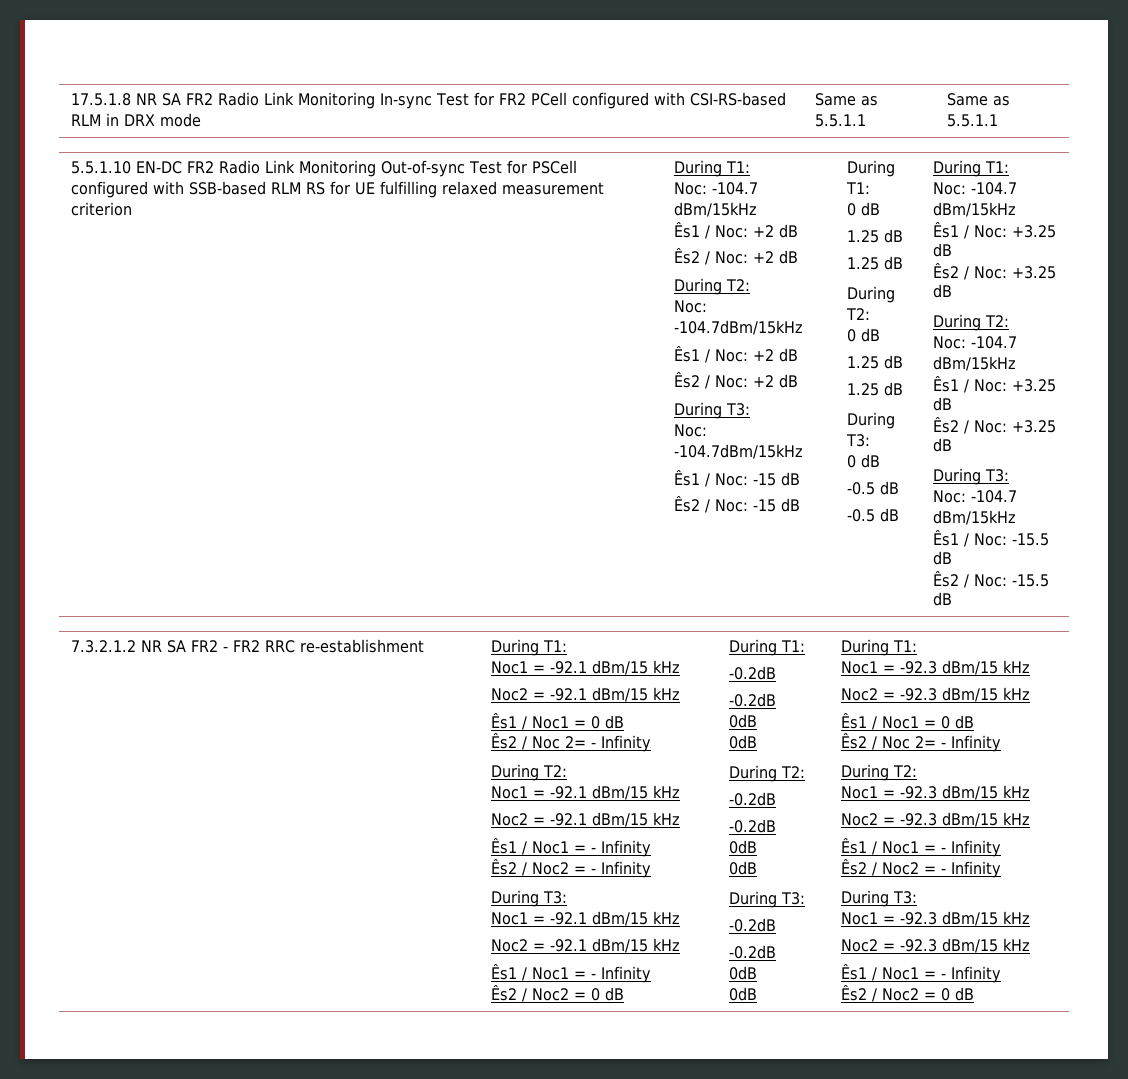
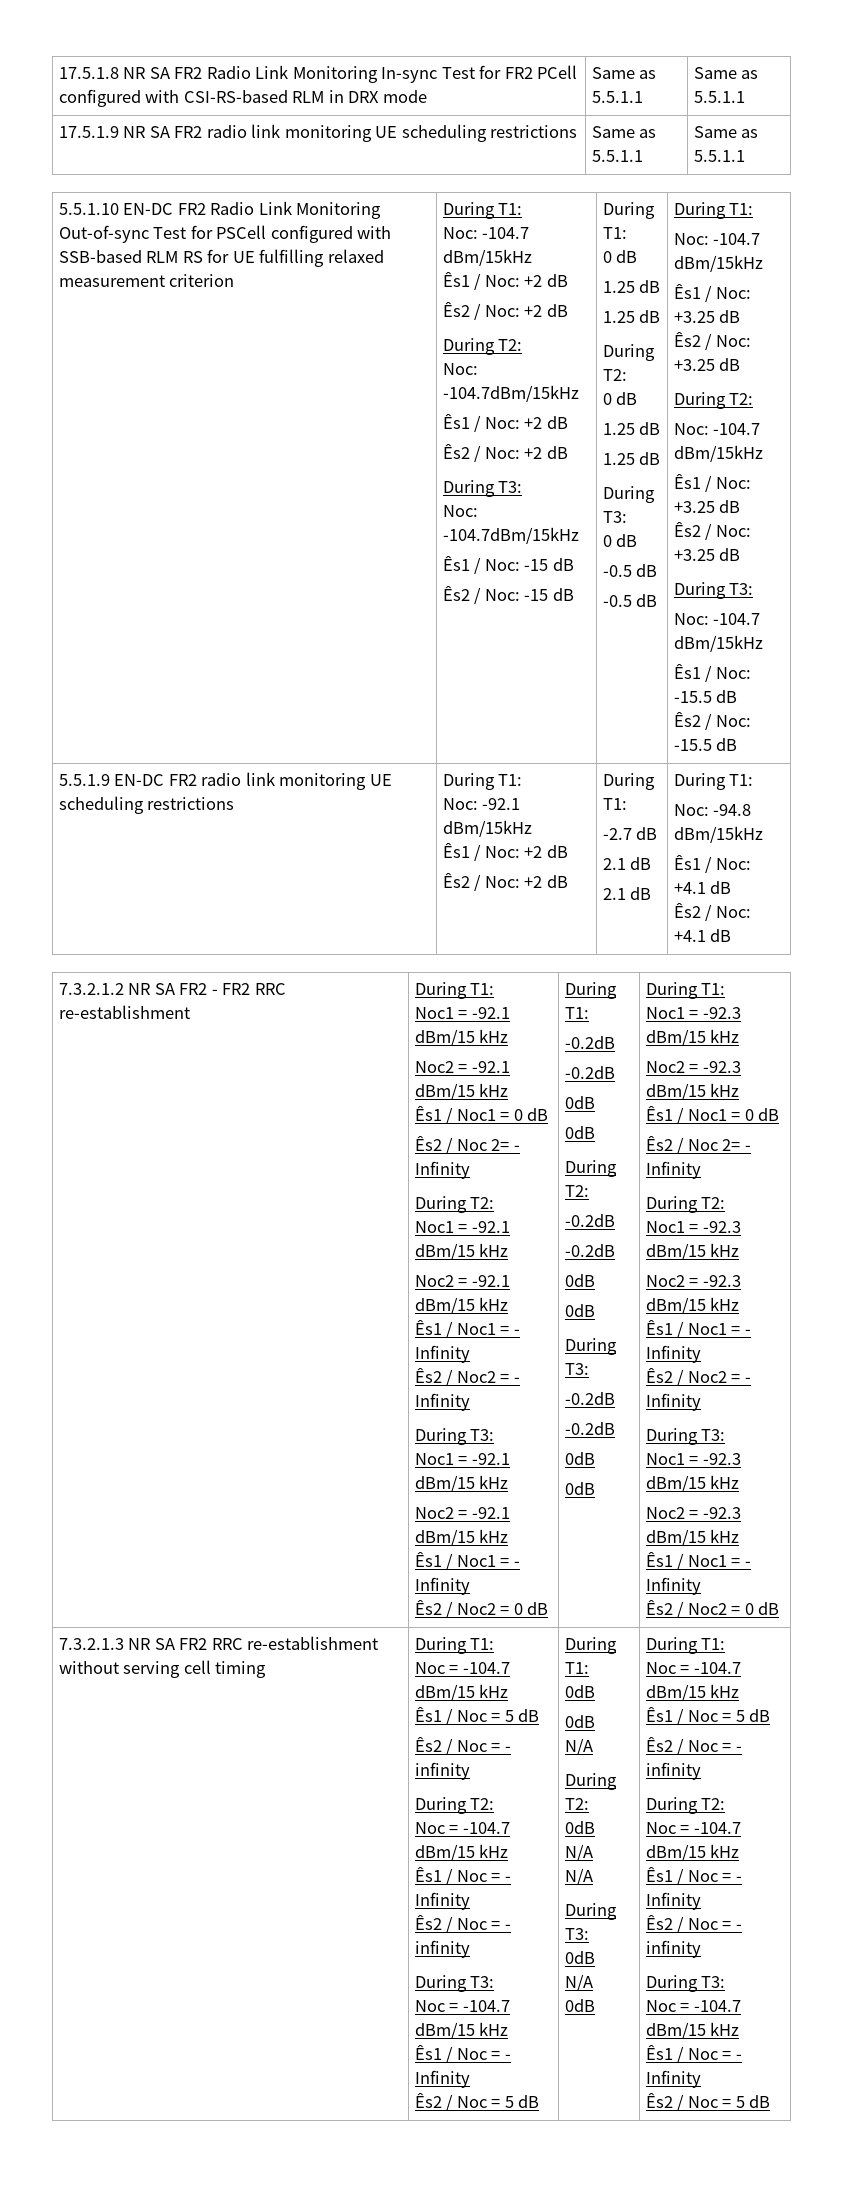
+ 17.5.1.9 NR SA FR2 radio link monitoring UE scheduling restrictions | Same as 5.5.1.1 | Same as 5.5.1.1
+ 5.5.1.9 EN-DC FR2 radio link monitoring UE scheduling restrictions | During T1:
+ Noc: -92.1 dBm/15kHz
+ Ês1 / Noc: +2 dB
+ Ês2 / Noc: +2 dB | During T1:
+ -2.7 dB
+ 2.1 dB
+ 2.1 dB | During T1:
+ Noc: -94.8 dBm/15kHz
+ Ês1 / Noc: +4.1 dB
+ Ês2 / Noc: +4.1 dB
+ 7.3.2.1.3 NR SA FR2 RRC re-establishment without serving cell timing | During T1:
+ Noc = -104.7 dBm/15 kHz
+ Ês1 / Noc = 5 dB
+ Ês2 / Noc = - infinity
+ During T2:
+ Noc = -104.7 dBm/15 kHz
+ Ês1 / Noc = - Infinity
+ Ês2 / Noc = - infinity
+ During T3:
+ Noc = -104.7 dBm/15 kHz
+ Ês1 / Noc = - Infinity
+ Ês2 / Noc = 5 dB | During T1:
+ 0dB
+ 0dB
+ N/A
+ During T2:
+ 0dB
+ N/A
+ N/A
+ During T3:
+ 0dB
+ N/A
+ 0dB | During T1:
+ Noc = -104.7 dBm/15 kHz
+ Ês1 / Noc = 5 dB
+ Ês2 / Noc = - infinity
+ During T2:
+ Noc = -104.7 dBm/15 kHz
+ Ês1 / Noc = - Infinity
+ Ês2 / Noc = - infinity
+ During T3:
+ Noc = -104.7 dBm/15 kHz
+ Ês1 / Noc = - Infinity
+ Ês2 / Noc = 5 dB

